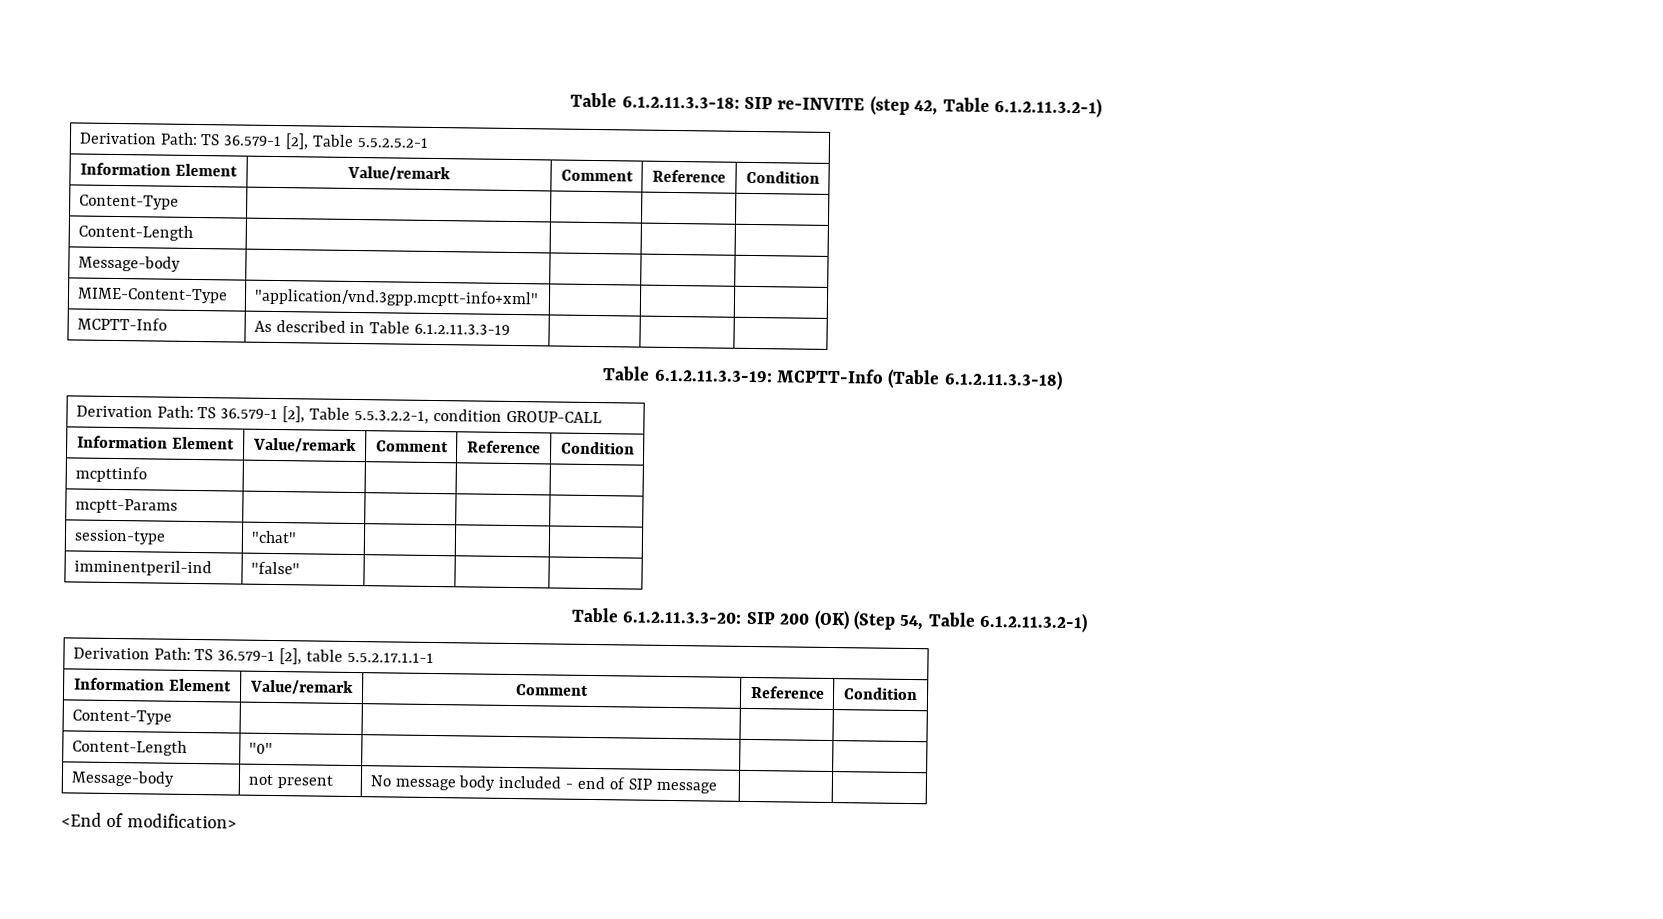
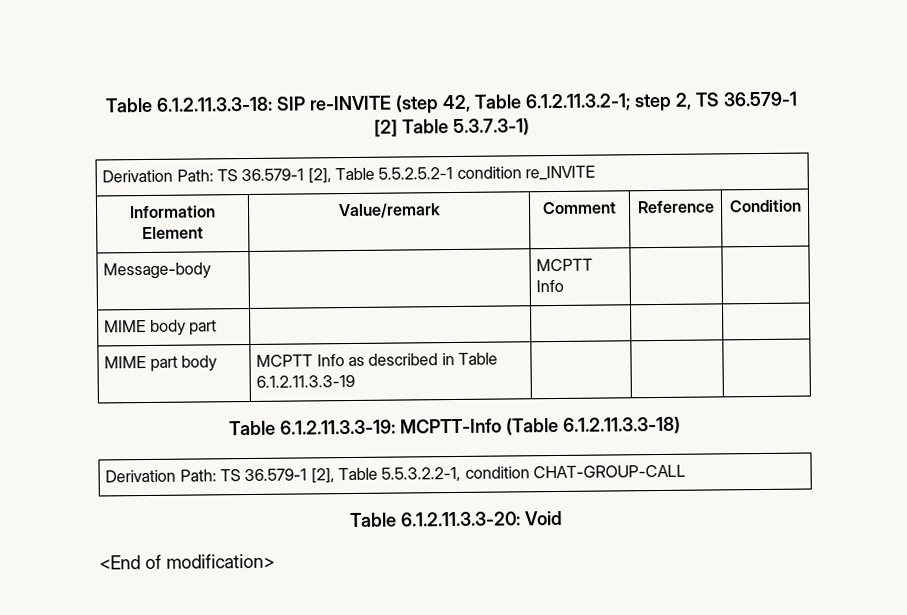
- Table 6.1.2.11.3.3-18: SIP re-INVITE (step 42, Table 6.1.2.11.3.2-1)
+ Table 6.1.2.11.3.3-18: SIP re-INVITE (step 42, Table 6.1.2.11.3.2-1; step 2, TS 36.579-1 [2] Table 5.3.7.3-1)
- Derivation Path: TS 36.579-1 [2], Table 5.5.2.5.2-1
+ Derivation Path: TS 36.579-1 [2], Table 5.5.2.5.2-1 condition re_INVITE
  Information Element | Value/remark | Comment | Reference | Condition
- Content-Type | | | |
- Content-Length | | | |
- Message-body | | | |
- MIME-Content-Type | "application/vnd.3gpp.mcptt-info+xml" | | |
- MCPTT-Info | As described in Table 6.1.2.11.3.3-19 | | |
+ Message-body | | MCPTT Info | |
+ MIME body part | | | |
+ MIME part body | MCPTT Info as described in Table 6.1.2.11.3.3-19 | | |
- Derivation Path: TS 36.579-1 [2], Table 5.5.3.2.2-1, condition GROUP-CALL
- Information Element | Value/remark | Comment | Reference | Condition
- mcpttinfo | | | |
- mcptt-Params | | | |
- session-type | "chat" | | |
- imminentperil-ind | "false" | | |
- Table 6.1.2.11.3.3-20: SIP 200 (OK) (Step 54, Table 6.1.2.11.3.2-1)
- Derivation Path: TS 36.579-1 [2], table 5.5.2.17.1.1-1
- Information Element | Value/remark | Comment | Reference | Condition
- Content-Type | | | |
- Content-Length | "0" | | |
- Message-body | not present | No message body included - end of SIP message | |
+ Derivation Path: TS 36.579-1 [2], Table 5.5.3.2.2-1, condition CHAT-GROUP-CALL
+ Table 6.1.2.11.3.3-20: Void

